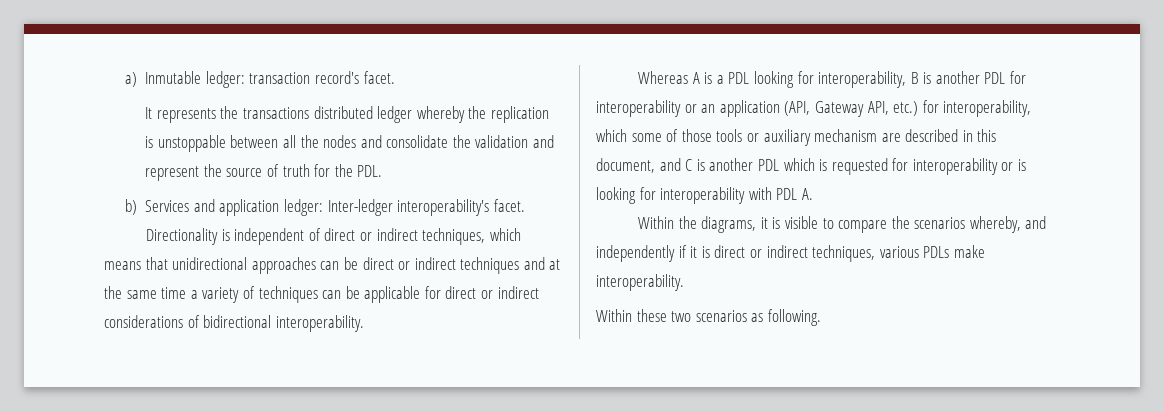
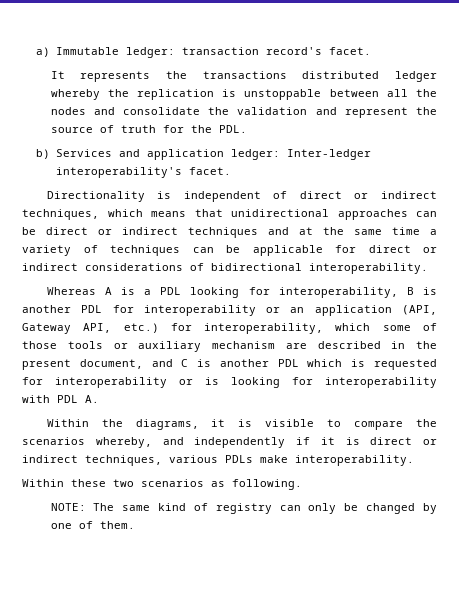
- a) Inmutable ledger: transaction record's facet.
+ a) Immutable ledger: transaction record's facet.
- Whereas A is a PDL looking for interoperability, B is another PDL for interoperability or an application (API, Gateway API, etc.) for interoperability, which some of those tools or auxiliary mechanism are described in this document, and C is another PDL which is requested for interoperability or is looking for interoperability with PDL A.
+ Whereas A is a PDL looking for interoperability, B is another PDL for interoperability or an application (API, Gateway API, etc.) for interoperability, which some of those tools or auxiliary mechanism are described in the present document, and C is another PDL which is requested for interoperability or is looking for interoperability with PDL A.
+ NOTE: The same kind of registry can only be changed by one of them.

